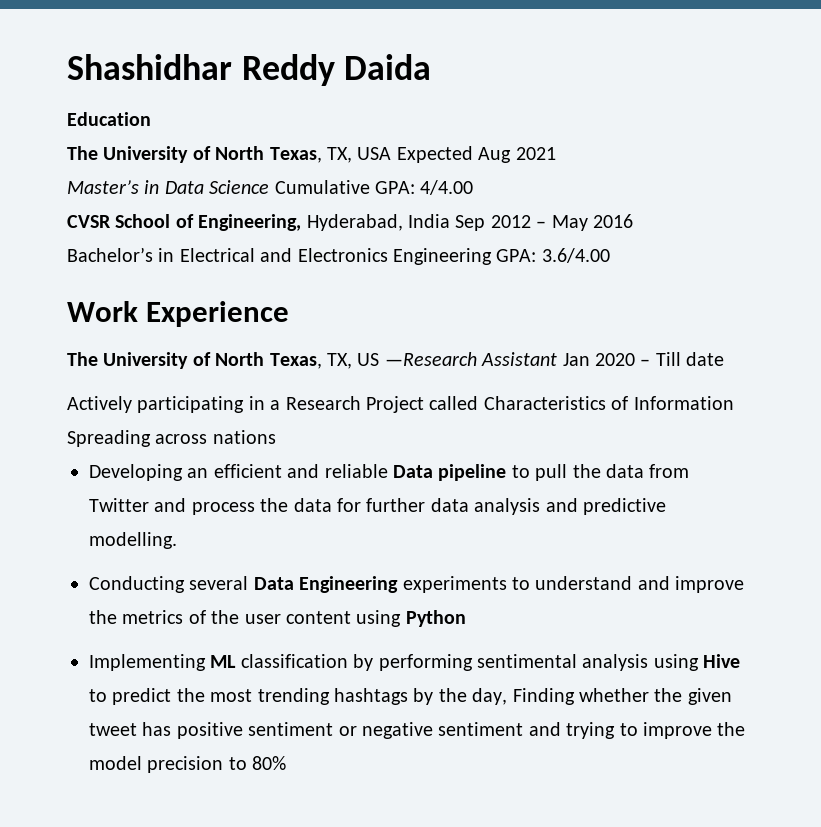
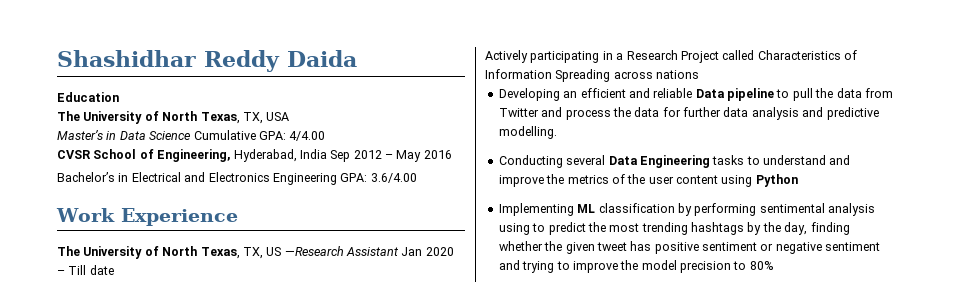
- The University of North Texas, TX, USA Expected Aug 2021
+ The University of North Texas, TX, USA
- Conducting several Data Engineering experiments to understand and improve the metrics of the user content using Python
+ Conducting several Data Engineering tasks to understand and improve the metrics of the user content using Python
- Implementing ML classification by performing sentimental analysis using Hive to predict the most trending hashtags by the day, Finding whether the given tweet has positive sentiment or negative sentiment and trying to improve the model precision to 80%
+ Implementing ML classification by performing sentimental analysis using to predict the most trending hashtags by the day, finding whether the given tweet has positive sentiment or negative sentiment and trying to improve the model precision to 80%

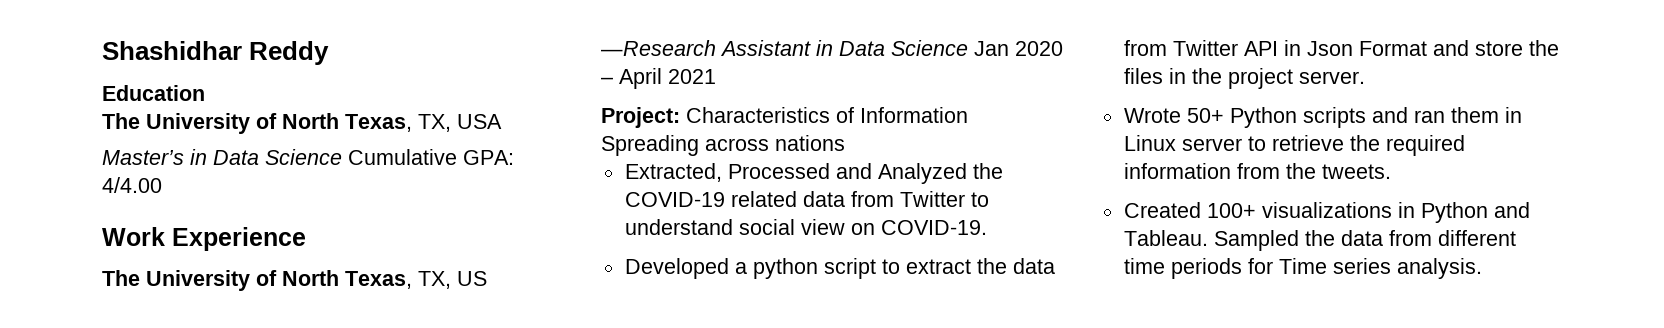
- Shashidhar Reddy Daida
+ Shashidhar Reddy
- CVSR School of Engineering, Hyderabad, India Sep 2012 – May 2016
- Bachelor’s in Electrical and Electronics Engineering GPA: 3.6/4.00
- The University of North Texas, TX, US —Research Assistant Jan 2020 – Till date
- Actively participating in a Research Project called Characteristics of Information Spreading across nations
+ The University of North Texas, TX, US —Research Assistant in Data Science Jan 2020 – April 2021
+ Project: Characteristics of Information Spreading across nations
- Developing an efficient and reliable Data pipeline to pull the data from Twitter and process the data for further data analysis and predictive modelling.
- Conducting several Data Engineering tasks to understand and improve the metrics of the user content using Python
- Implementing ML classification by performing sentimental analysis using to predict the most trending hashtags by the day, finding whether the given tweet has positive sentiment or negative sentiment and trying to improve the model precision to 80%
+ Extracted, Processed and Analyzed the COVID-19 related data from Twitter to understand social view on COVID-19.
+ Developed a python script to extract the data from Twitter API in Json Format and store the files in the project server.
+ Wrote 50+ Python scripts and ran them in Linux server to retrieve the required information from the tweets.
+ Created 100+ visualizations in Python and Tableau. Sampled the data from different time periods for Time series analysis.

